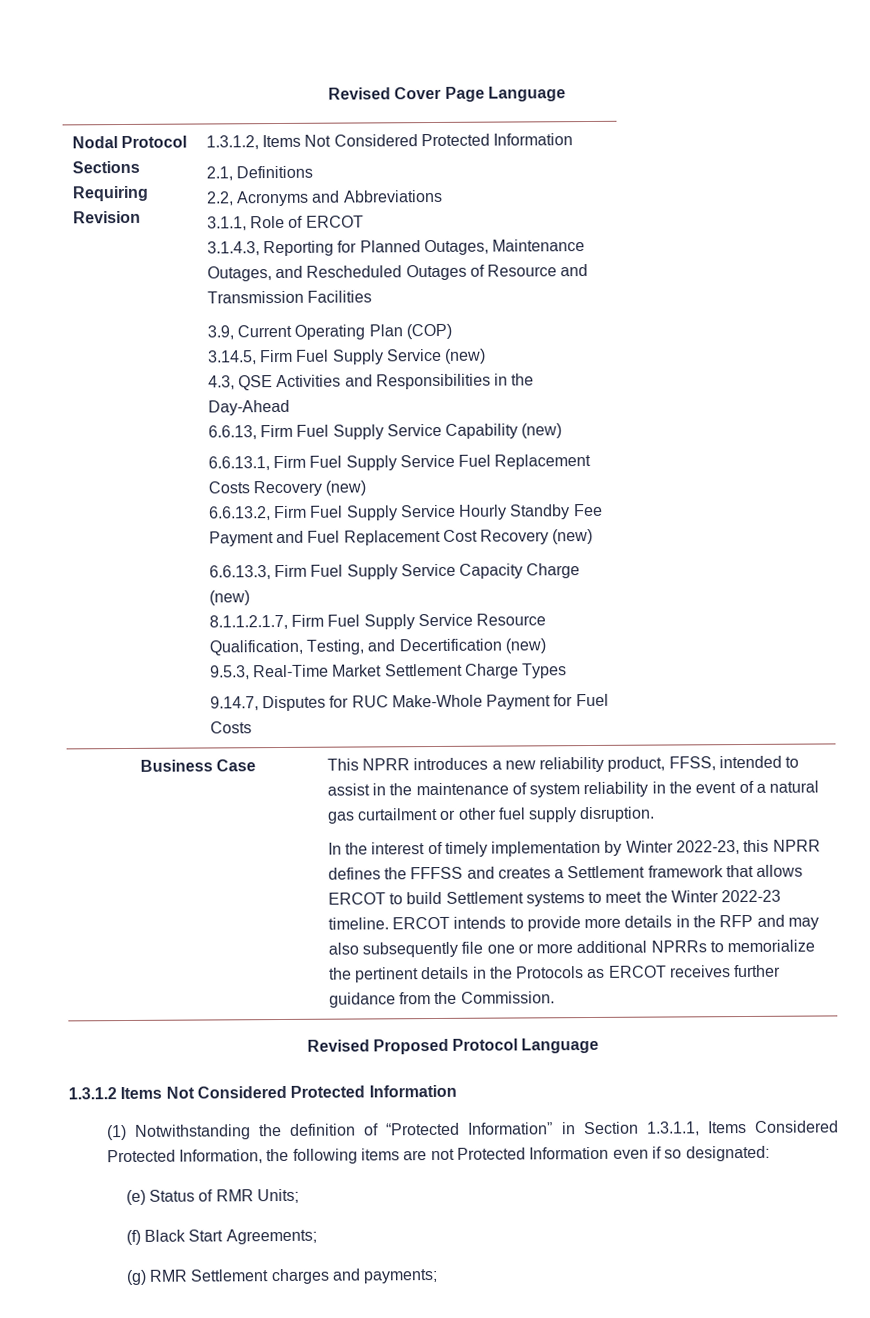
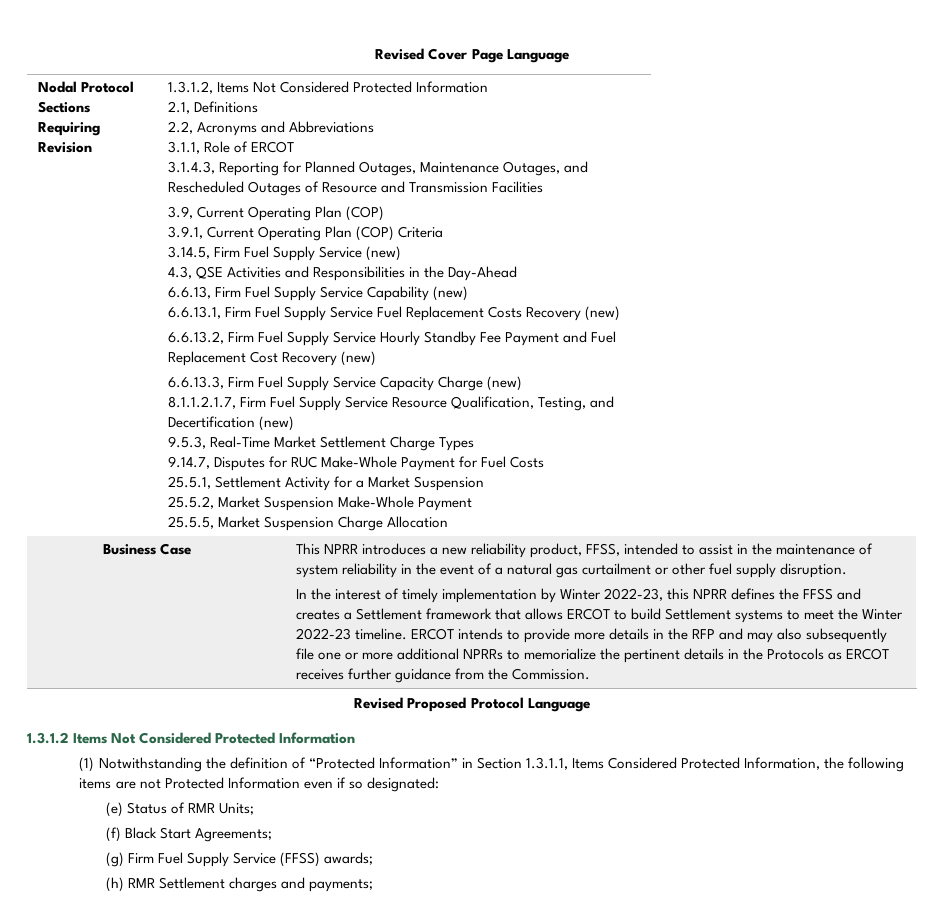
+ 3.9.1, Current Operating Plan (COP) Criteria
+ 25.5.1, Settlement Activity for a Market Suspension
+ 25.5.2, Market Suspension Make-Whole Payment
+ 25.5.5, Market Suspension Charge Allocation
- In the interest of timely implementation by Winter 2022-23, this NPRR defines the FFFSS and creates a Settlement framework that allows ERCOT to build Settlement systems to meet the Winter 2022-23 timeline.
+ In the interest of timely implementation by Winter 2022-23, this NPRR defines the FFSS and creates a Settlement framework that allows ERCOT to build Settlement systems to meet the Winter 2022-23 timeline.
- (g) RMR Settlement charges and payments;
+ (g) Firm Fuel Supply Service (FFSS) awards;
+ (h) RMR Settlement charges and payments;

